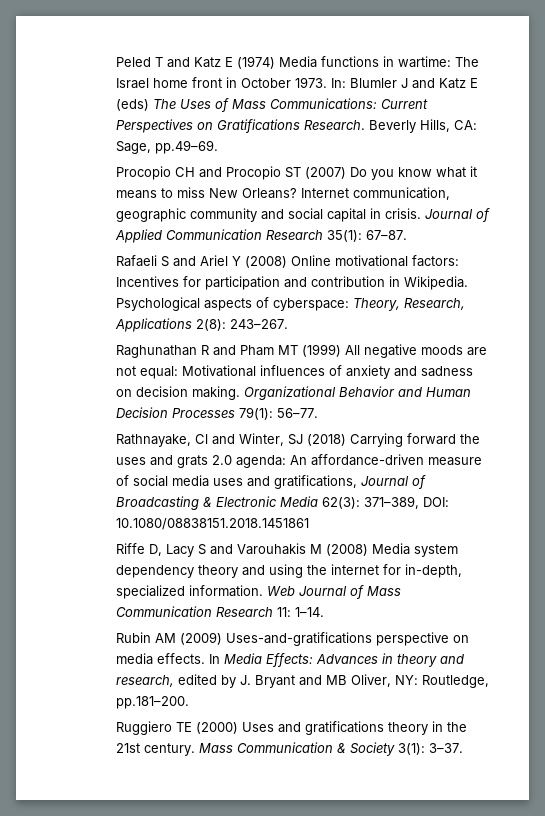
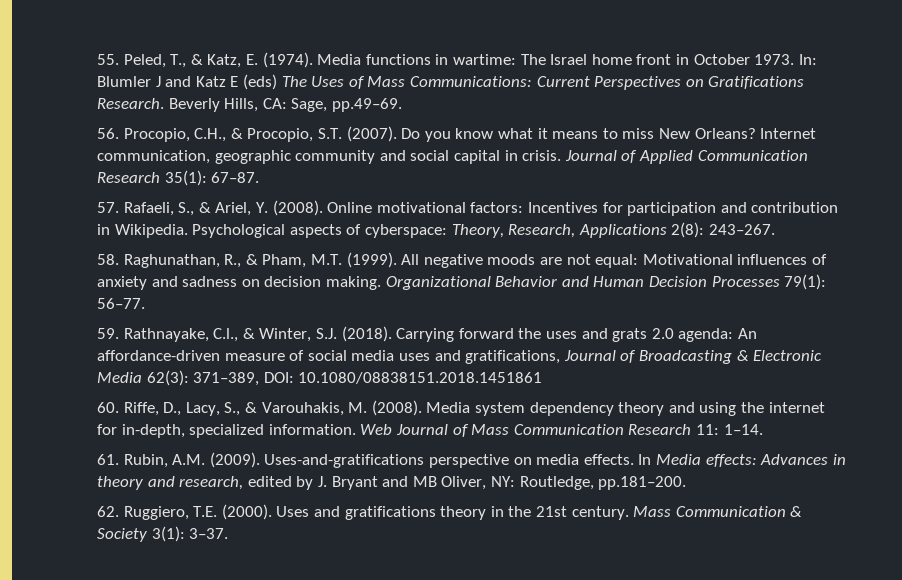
- Peled T and Katz E (1974) Media functions in wartime: The Israel home front in October 1973.
+ 55. Peled, T., & Katz, E. (1974). Media functions in wartime: The Israel home front in October 1973.
- Procopio CH and Procopio ST (2007) Do you know what it means to miss New Orleans?
+ 56. Procopio, C.H., & Procopio, S.T. (2007). Do you know what it means to miss New Orleans?
- Rafaeli S and Ariel Y (2008) Online motivational factors: Incentives for participation and contribution in Wikipedia.
+ 57. Rafaeli, S., & Ariel, Y. (2008). Online motivational factors: Incentives for participation and contribution in Wikipedia.
- Raghunathan R and Pham MT (1999) All negative moods are not equal: Motivational influences of anxiety and sadness on decision making.
+ 58. Raghunathan, R., & Pham, M.T. (1999). All negative moods are not equal: Motivational influences of anxiety and sadness on decision making.
- Rathnayake, Cl and Winter, SJ (2018) Carrying forward the uses and grats 2.0 agenda: An affordance-driven measure of social media uses and gratifications, Journal of Broadcasting & Electronic Media 62(3): 371–389, DOI: 10.1080/08838151.2018.1451861
+ 59. Rathnayake, C.l., & Winter, S.J. (2018). Carrying forward the uses and grats 2.0 agenda: An affordance-driven measure of social media uses and gratifications, Journal of Broadcasting & Electronic Media 62(3): 371–389, DOI: 10.1080/08838151.2018.1451861
- Riffe D, Lacy S and Varouhakis M (2008) Media system dependency theory and using the internet for in-depth, specialized information.
+ 60. Riffe, D., Lacy, S., & Varouhakis, M. (2008). Media system dependency theory and using the internet for in-depth, specialized information.
- Rubin AM (2009) Uses-and-gratifications perspective on media effects.
+ 61. Rubin, A.M. (2009). Uses-and-gratifications perspective on media effects.
- In Media Effects: Advances in theory and research, edited by J. Bryant and MB Oliver, NY: Routledge, pp.181–200.
+ In Media effects: Advances in theory and research, edited by J. Bryant and MB Oliver, NY: Routledge, pp.181–200.
- Ruggiero TE (2000) Uses and gratifications theory in the 21st century.
+ 62. Ruggiero, T.E. (2000). Uses and gratifications theory in the 21st century.

